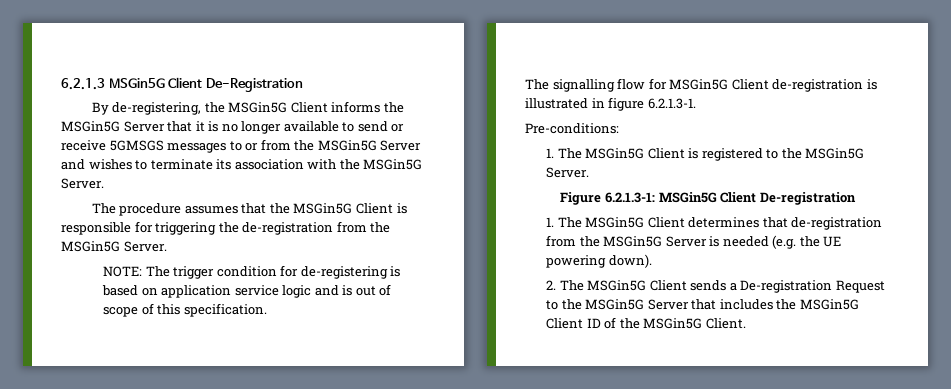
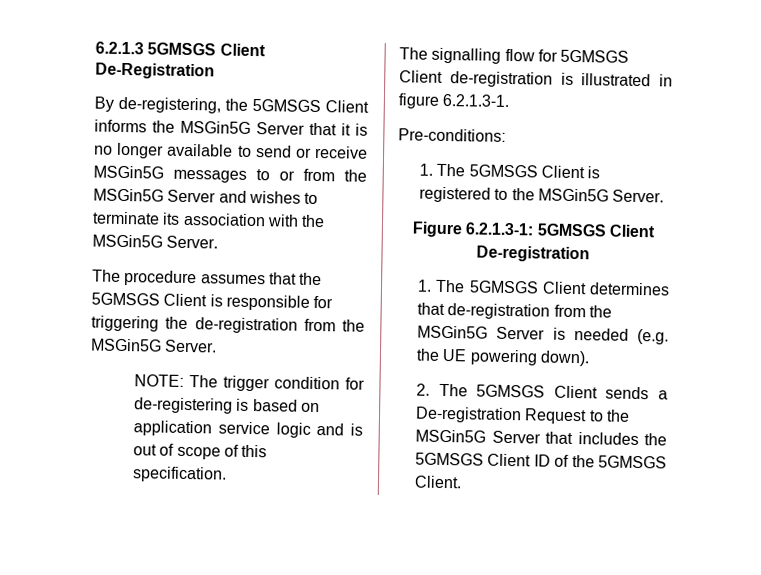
- 6.2.1.3 MSGin5G Client De-Registration
+ 6.2.1.3 5GMSGS Client De-Registration
- By de-registering, the MSGin5G Client informs the MSGin5G Server that it is no longer available to send or receive 5GMSGS messages to or from the MSGin5G Server and wishes to terminate its association with the MSGin5G Server.
+ By de-registering, the 5GMSGS Client informs the MSGin5G Server that it is no longer available to send or receive MSGin5G messages to or from the MSGin5G Server and wishes to terminate its association with the MSGin5G Server.
- The procedure assumes that the MSGin5G Client is responsible for triggering the de-registration from the MSGin5G Server.
+ The procedure assumes that the 5GMSGS Client is responsible for triggering the de-registration from the MSGin5G Server.
- The signalling flow for MSGin5G Client de-registration is illustrated in figure 6.2.1.3-1.
+ The signalling flow for 5GMSGS Client de-registration is illustrated in figure 6.2.1.3-1.
- 1. The MSGin5G Client is registered to the MSGin5G Server.
+ 1. The 5GMSGS Client is registered to the MSGin5G Server.
- Figure 6.2.1.3-1: MSGin5G Client De-registration
+ Figure 6.2.1.3-1: 5GMSGS Client De-registration
- 1. The MSGin5G Client determines that de-registration from the MSGin5G Server is needed (e.g. the UE powering down).
+ 1. The 5GMSGS Client determines that de-registration from the MSGin5G Server is needed (e.g. the UE powering down).
- 2. The MSGin5G Client sends a De-registration Request to the MSGin5G Server that includes the MSGin5G Client ID of the MSGin5G Client.
+ 2. The 5GMSGS Client sends a De-registration Request to the MSGin5G Server that includes the 5GMSGS Client ID of the 5GMSGS Client.

